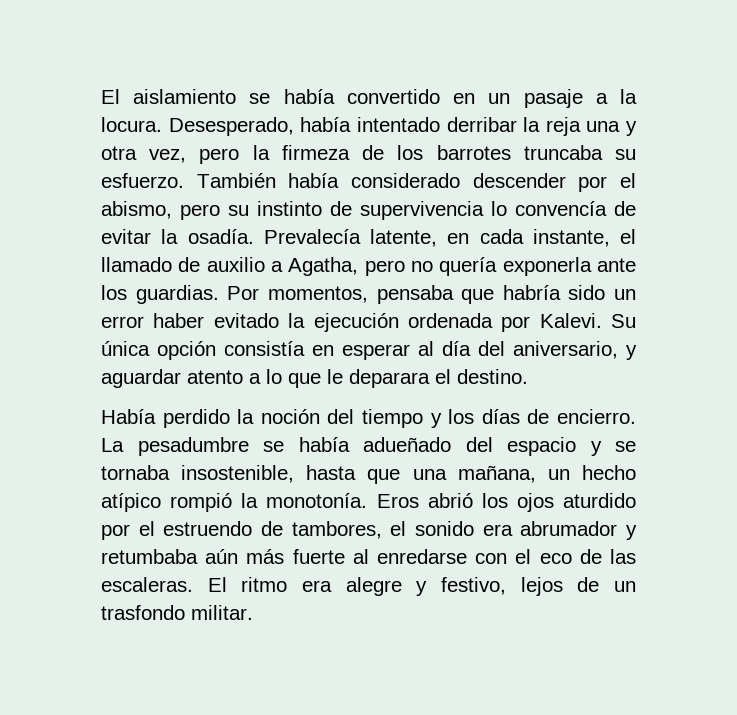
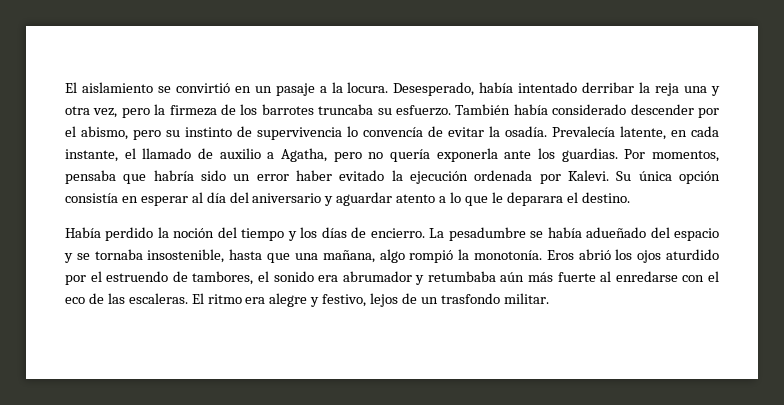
- El aislamiento se había convertido en un pasaje a la locura.
+ El aislamiento se convirtió en un pasaje a la locura.
- Su única opción consistía en esperar al día del aniversario, y aguardar atento a lo que le deparara el destino.
+ Su única opción consistía en esperar al día del aniversario y aguardar atento a lo que le deparara el destino.
- La pesadumbre se había adueñado del espacio y se tornaba insostenible, hasta que una mañana, un hecho atípico rompió la monotonía.
+ La pesadumbre se había adueñado del espacio y se tornaba insostenible, hasta que una mañana, algo rompió la monotonía.

